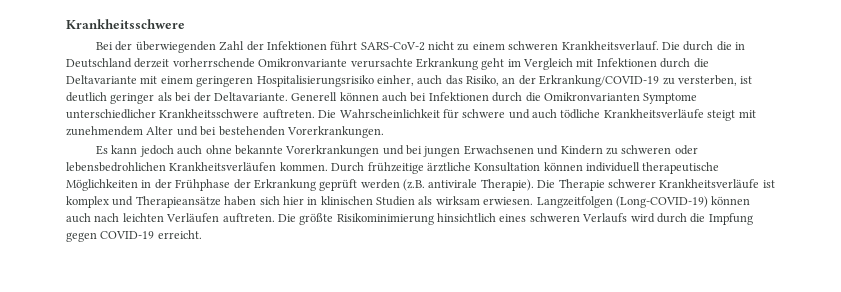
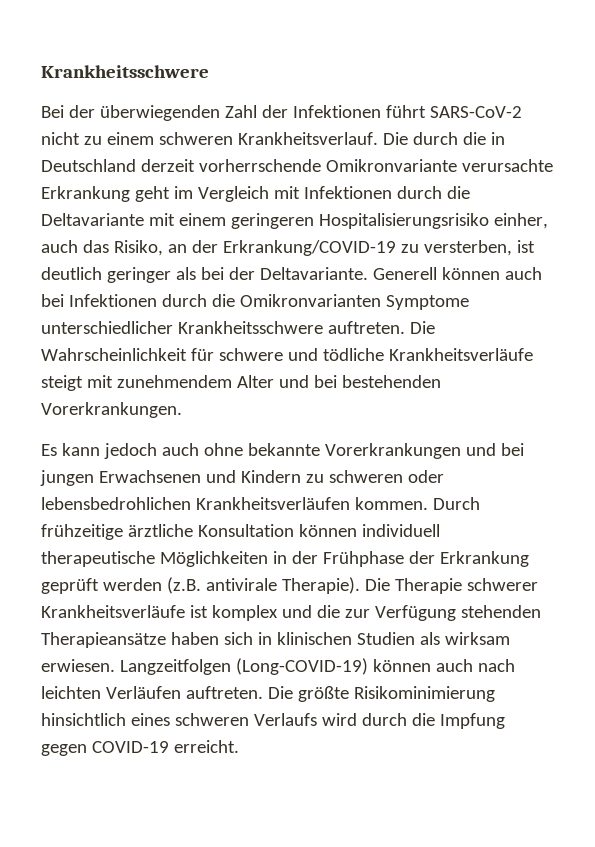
- Die Wahrscheinlichkeit für schwere und auch tödliche Krankheitsverläufe steigt mit zunehmendem Alter und bei bestehenden Vorerkrankungen.
+ Die Wahrscheinlichkeit für schwere und tödliche Krankheitsverläufe steigt mit zunehmendem Alter und bei bestehenden Vorerkrankungen.
- Die Therapie schwerer Krankheitsverläufe ist komplex und Therapieansätze haben sich hier in klinischen Studien als wirksam erwiesen.
+ Die Therapie schwerer Krankheitsverläufe ist komplex und die zur Verfügung stehenden Therapieansätze haben sich in klinischen Studien als wirksam erwiesen.

